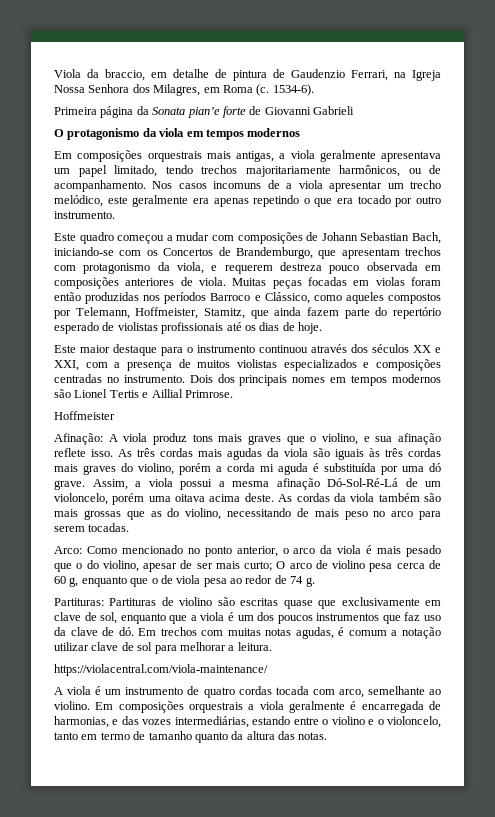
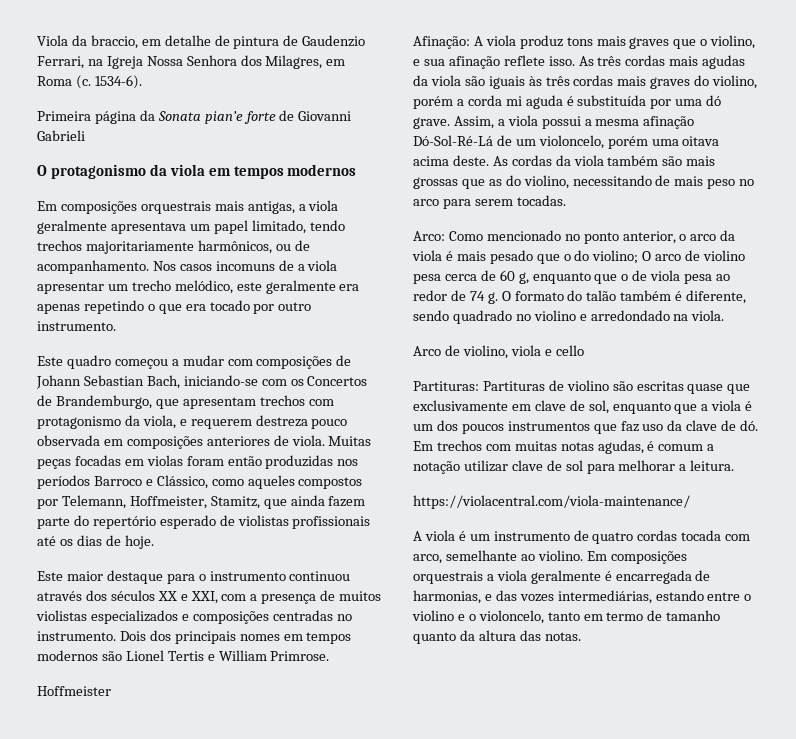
- Dois dos principais nomes em tempos modernos são Lionel Tertis e Aillial Primrose.
+ Dois dos principais nomes em tempos modernos são Lionel Tertis e William Primrose.
- Arco: Como mencionado no ponto anterior, o arco da viola é mais pesado que o do violino, apesar de ser mais curto; O arco de violino pesa cerca de 60 g, enquanto que o de viola pesa ao redor de 74 g.
+ Arco: Como mencionado no ponto anterior, o arco da viola é mais pesado que o do violino; O arco de violino pesa cerca de 60 g, enquanto que o de viola pesa ao redor de 74 g. O formato do talão também é diferente, sendo quadrado no violino e arredondado na viola.
+ Arco de violino, viola e cello

